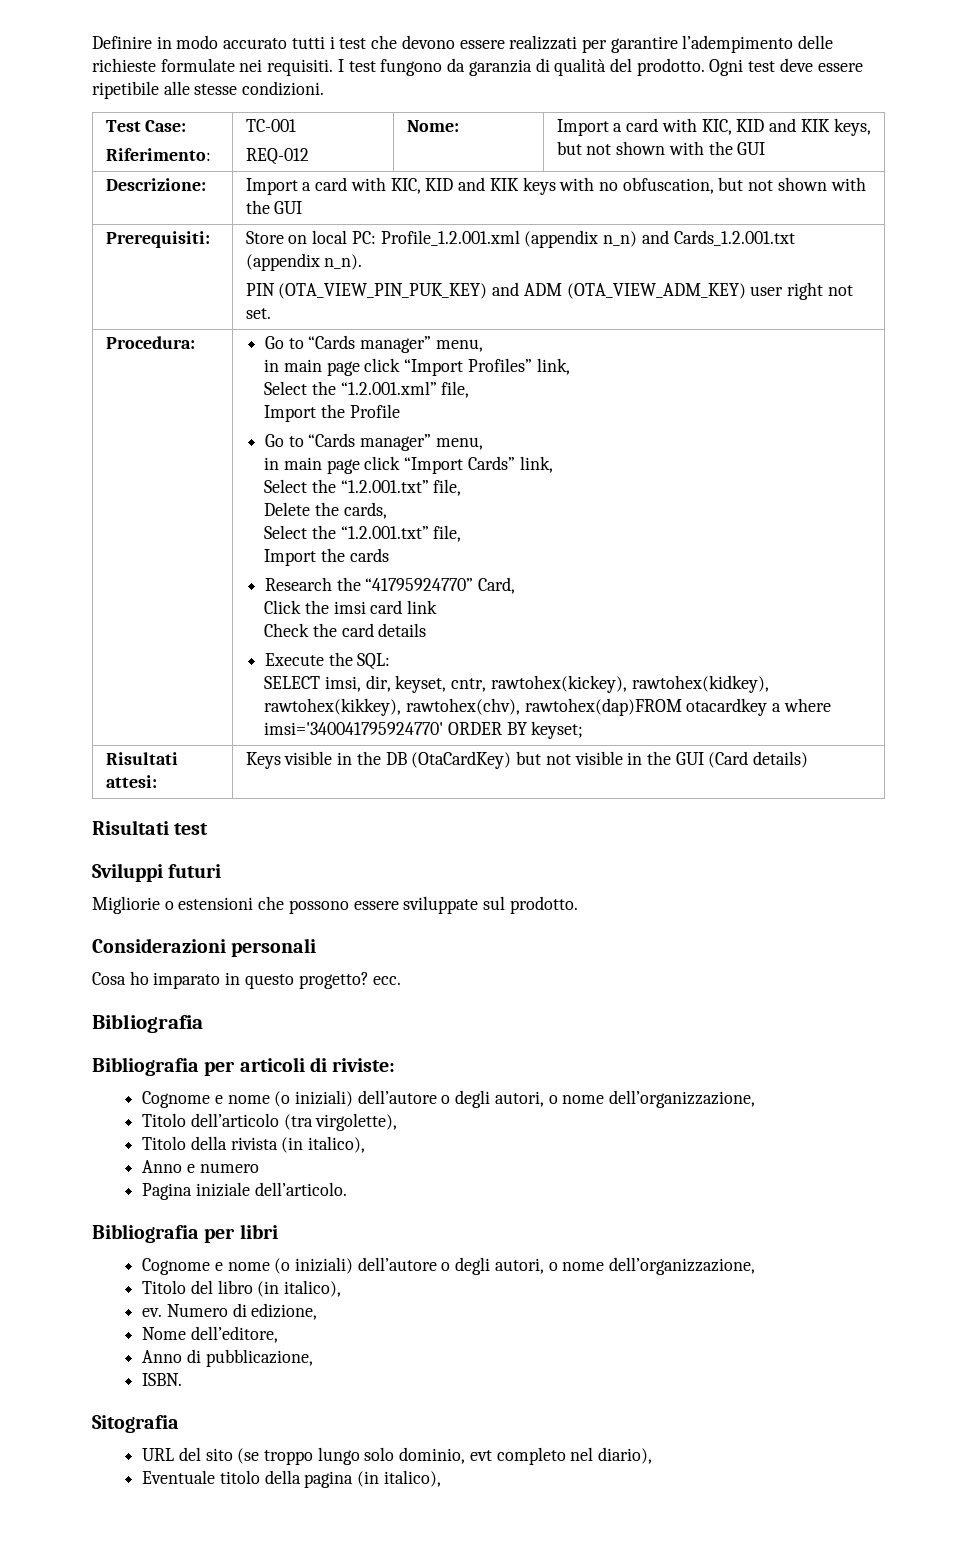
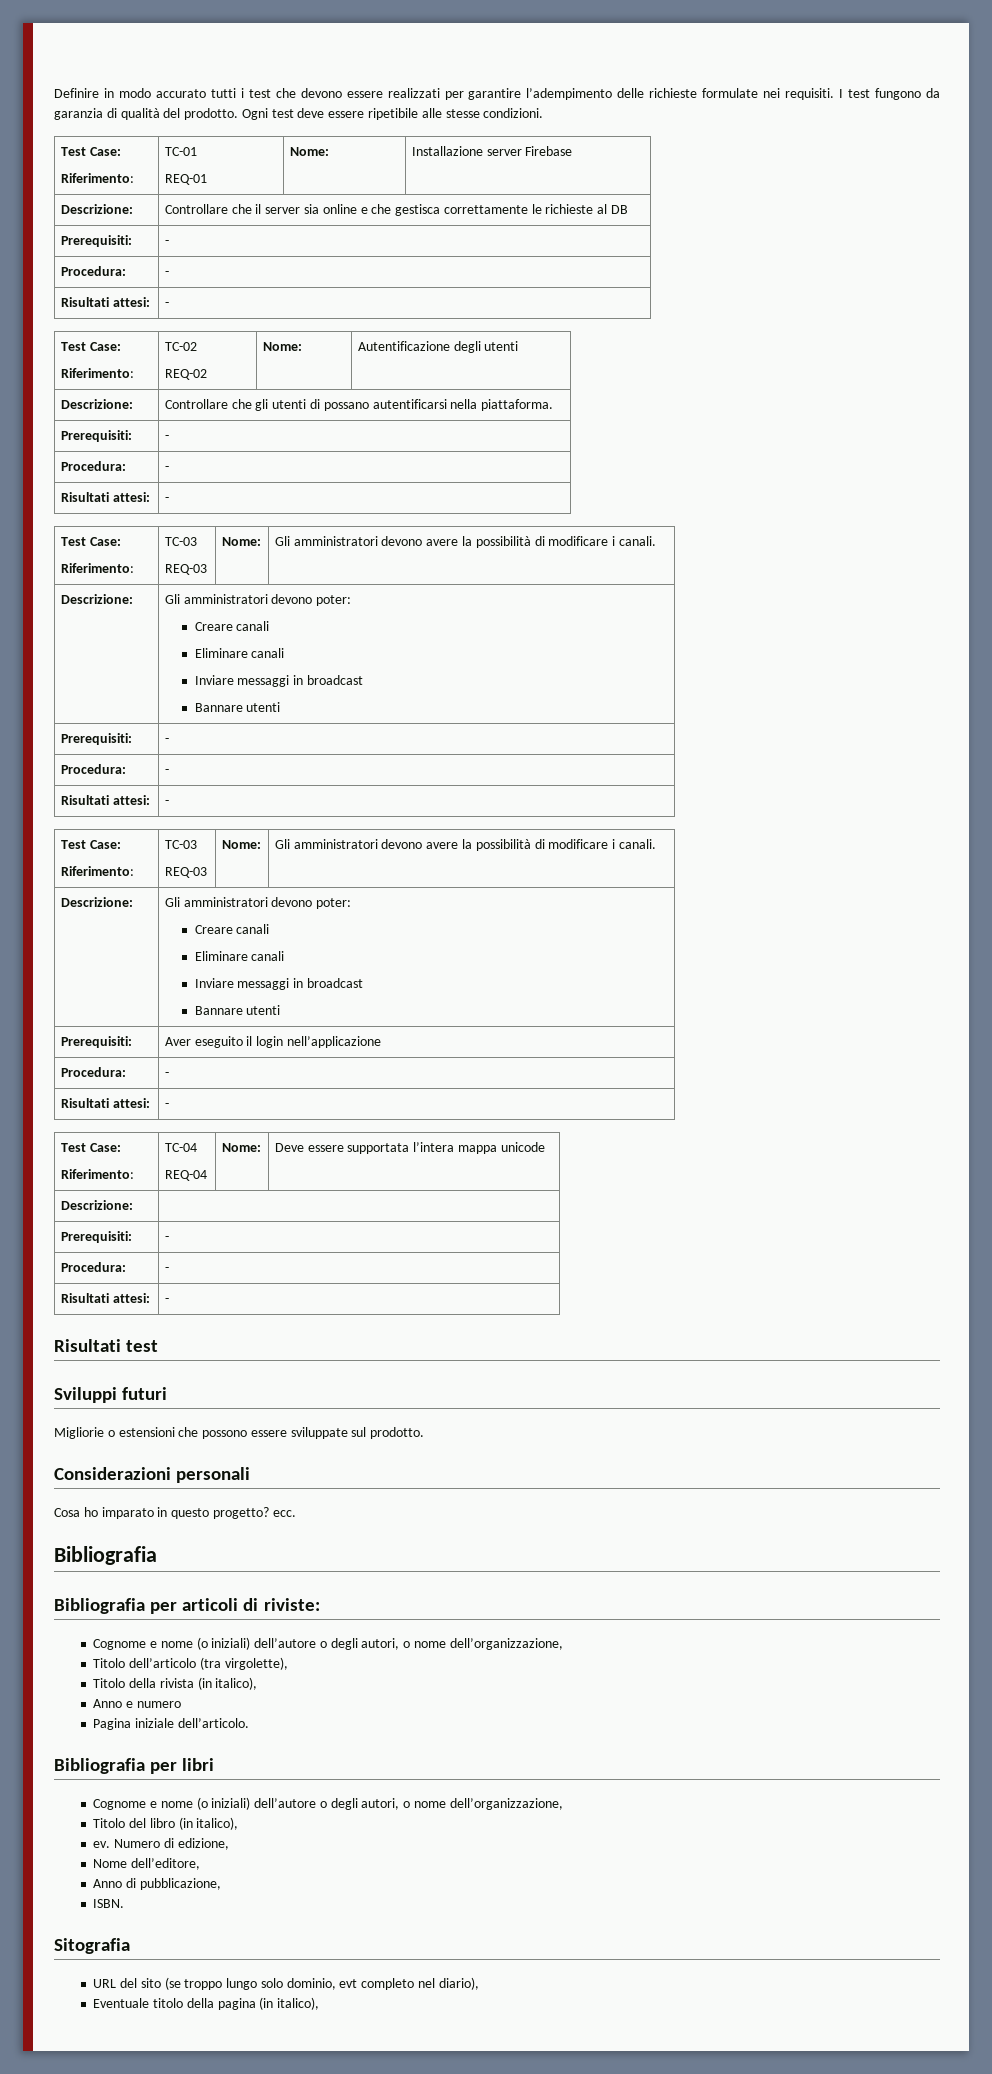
  Ogni test deve essere ripetibile alle stesse condizioni.
  Test Case:
- Riferimento: | TC-001
- REQ-012 | Nome: | Import a card with KIC, KID and KIK keys, but not shown with the GUI
- Descrizione: | Import a card with KIC, KID and KIK keys with no obfuscation, but not shown with the GUI
- Prerequisiti: | Store on local PC: Profile_1.2.001.xml (appendix n_n) and Cards_1.2.001.txt (appendix n_n).
- PIN (OTA_VIEW_PIN_PUK_KEY) and ADM (OTA_VIEW_ADM_KEY) user right not set.
- Procedura: | Go to “Cards manager” menu,
- in main page click “Import Profiles” link,
- Select the “1.2.001.xml” file,
- Import the Profile
- Go to “Cards manager” menu,
- in main page click “Import Cards” link,
- Select the “1.2.001.txt” file,
- Delete the cards,
- Select the “1.2.001.txt” file,
- Import the cards
- Research the “41795924770” Card,
- Click the imsi card link
- Check the card details
- Execute the SQL:
- SELECT imsi, dir, keyset, cntr, rawtohex(kickey), rawtohex(kidkey), rawtohex(kikkey), rawtohex(chv), rawtohex(dap)FROM otacardkey a where imsi='340041795924770' ORDER BY keyset;
- Risultati attesi: | Keys visible in the DB (OtaCardKey) but not visible in the GUI (Card details)
+ Riferimento: | TC-01
+ REQ-01 | Nome: | Installazione server Firebase
+ Descrizione: | Controllare che il server sia online e che gestisca correttamente le richieste al DB
+ Prerequisiti: | -
+ Procedura: | -
+ Risultati attesi: | -
+ Test Case:
+ Riferimento: | TC-02
+ REQ-02 | Nome: | Autentificazione degli utenti
+ Descrizione: | Controllare che gli utenti di possano autentificarsi nella piattaforma.
+ Prerequisiti: | -
+ Procedura: | -
+ Risultati attesi: | -
+ Test Case:
+ Riferimento: | TC-03
+ REQ-03 | Nome: | Gli amministratori devono avere la possibilità di modificare i canali.
+ Descrizione: | Gli amministratori devono poter:
+ Creare canali
+ Eliminare canali
+ Inviare messaggi in broadcast
+ Bannare utenti
+ Prerequisiti: | -
+ Procedura: | -
+ Risultati attesi: | -
+ Test Case:
+ Riferimento: | TC-03
+ REQ-03 | Nome: | Gli amministratori devono avere la possibilità di modificare i canali.
+ Descrizione: | Gli amministratori devono poter:
+ Creare canali
+ Eliminare canali
+ Inviare messaggi in broadcast
+ Bannare utenti
+ Prerequisiti: | Aver eseguito il login nell’applicazione
+ Procedura: | -
+ Risultati attesi: | -
+ Test Case:
+ Riferimento: | TC-04
+ REQ-04 | Nome: | Deve essere supportata l’intera mappa unicode
+ Descrizione: |
+ Prerequisiti: | -
+ Procedura: | -
+ Risultati attesi: | -

